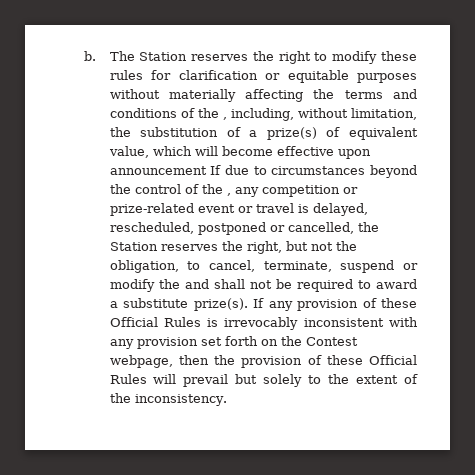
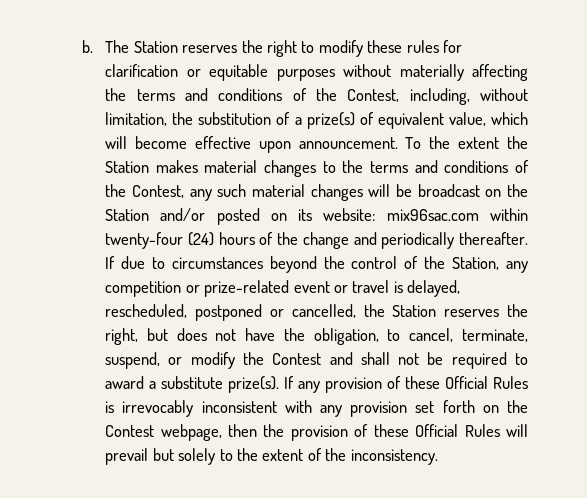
- The Station reserves the right to modify these rules for clarification or equitable purposes without materially affecting the terms and conditions of the , including, without limitation, the substitution of a prize(s) of equivalent value, which will become effective upon announcement If due to circumstances beyond the control of the , any competition or prize-related event or travel is delayed, rescheduled, postponed or cancelled, the Station reserves the right, but not the obligation, to cancel, terminate, suspend or modify the and shall not be required to award a substitute prize(s).
+ The Station reserves the right to modify these rules for clarification or equitable purposes without materially affecting the terms and conditions of the Contest, including, without limitation, the substitution of a prize(s) of equivalent value, which will become effective upon announcement. To the extent the Station makes material changes to the terms and conditions of the Contest, any such material changes will be broadcast on the Station and/or posted on its website: mix96sac.com within twenty-four (24) hours of the change and periodically thereafter. If due to circumstances beyond the control of the Station, any competition or prize-related event or travel is delayed, rescheduled, postponed or cancelled, the Station reserves the right, but does not have the obligation, to cancel, terminate, suspend, or modify the Contest and shall not be required to award a substitute prize(s).

